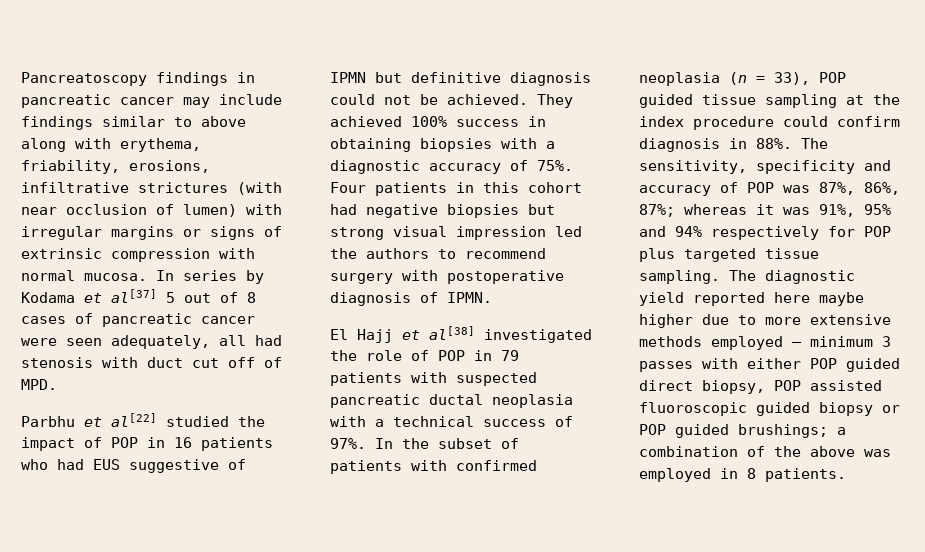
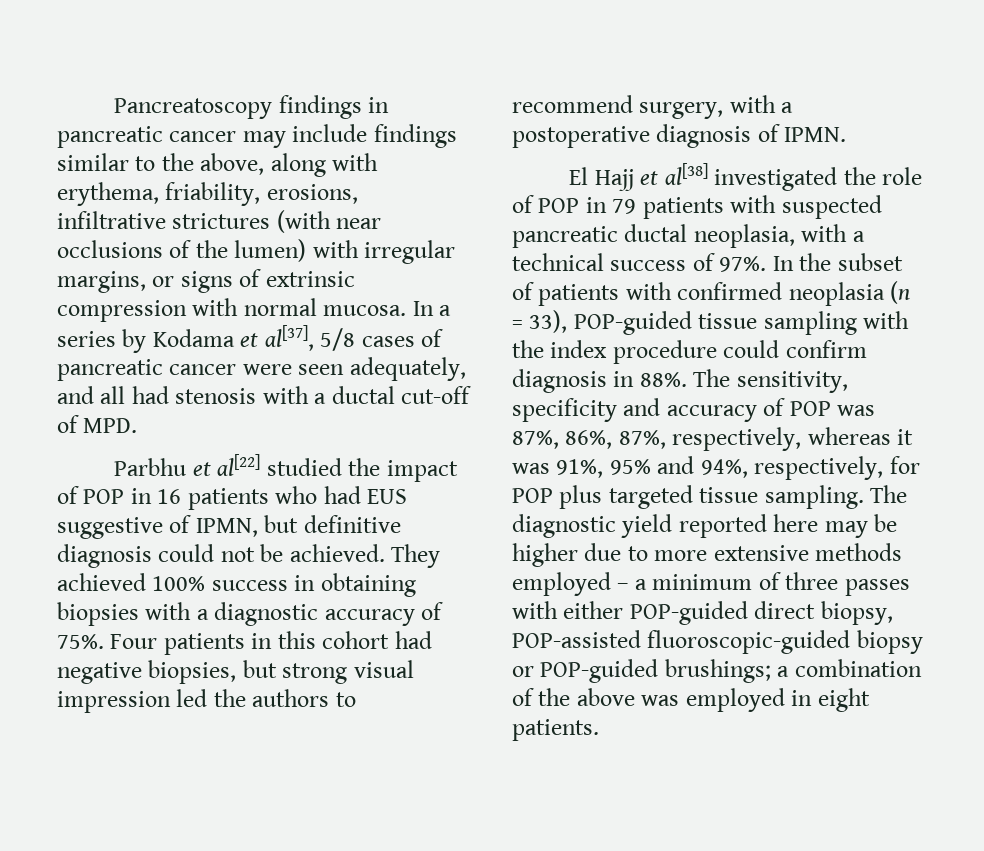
- Pancreatoscopy findings in pancreatic cancer may include findings similar to above along with erythema, friability, erosions, infiltrative strictures (with near occlusion of lumen) with irregular margins or signs of extrinsic compression with normal mucosa.
+ Pancreatoscopy findings in pancreatic cancer may include findings similar to the above, along with erythema, friability, erosions, infiltrative strictures (with near occlusions of the lumen) with irregular margins, or signs of extrinsic compression with normal mucosa.
- In series by Kodama et al[37] 5 out of 8 cases of pancreatic cancer were seen adequately, all had stenosis with duct cut off of MPD.
+ In a series by Kodama et al[37], 5/8 cases of pancreatic cancer were seen adequately, and all had stenosis with a ductal cut-off of MPD.
- Parbhu et al[22] studied the impact of POP in 16 patients who had EUS suggestive of IPMN but definitive diagnosis could not be achieved.
+ Parbhu et al[22] studied the impact of POP in 16 patients who had EUS suggestive of IPMN, but definitive diagnosis could not be achieved.
- Four patients in this cohort had negative biopsies but strong visual impression led the authors to recommend surgery with postoperative diagnosis of IPMN.
+ Four patients in this cohort had negative biopsies, but strong visual impression led the authors to recommend surgery, with a postoperative diagnosis of IPMN.
- El Hajj et al[38] investigated the role of POP in 79 patients with suspected pancreatic ductal neoplasia with a technical success of 97%.
+ El Hajj et al[38] investigated the role of POP in 79 patients with suspected pancreatic ductal neoplasia, with a technical success of 97%.
- In the subset of patients with confirmed neoplasia (n = 33), POP guided tissue sampling at the index procedure could confirm diagnosis in 88%.
+ In the subset of patients with confirmed neoplasia (n = 33), POP-guided tissue sampling with the index procedure could confirm diagnosis in 88%.
- The sensitivity, specificity and accuracy of POP was 87%, 86%, 87%; whereas it was 91%, 95% and 94% respectively for POP plus targeted tissue sampling.
+ The sensitivity, specificity and accuracy of POP was 87%, 86%, 87%, respectively, whereas it was 91%, 95% and 94%, respectively, for POP plus targeted tissue sampling.
- The diagnostic yield reported here maybe higher due to more extensive methods employed – minimum 3 passes with either POP guided direct biopsy, POP assisted fluoroscopic guided biopsy or POP guided brushings; a combination of the above was employed in 8 patients.
+ The diagnostic yield reported here may be higher due to more extensive methods employed – a minimum of three passes with either POP-guided direct biopsy, POP-assisted fluoroscopic-guided biopsy or POP-guided brushings; a combination of the above was employed in eight patients.

